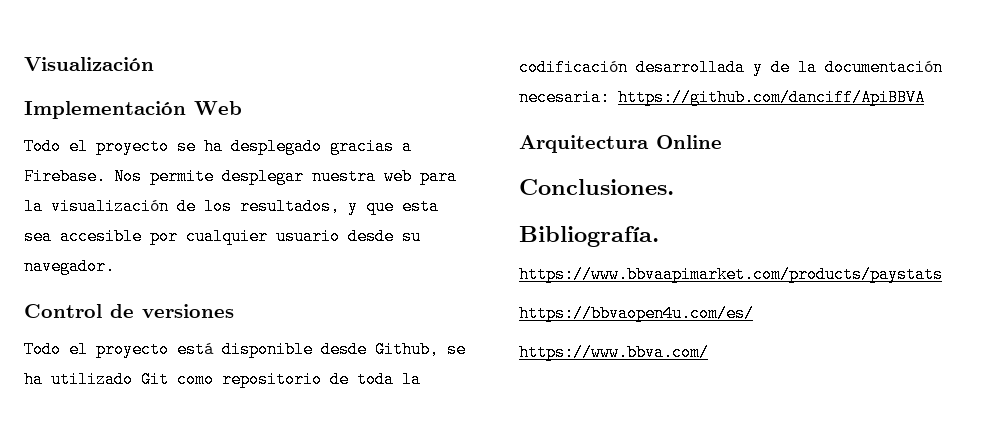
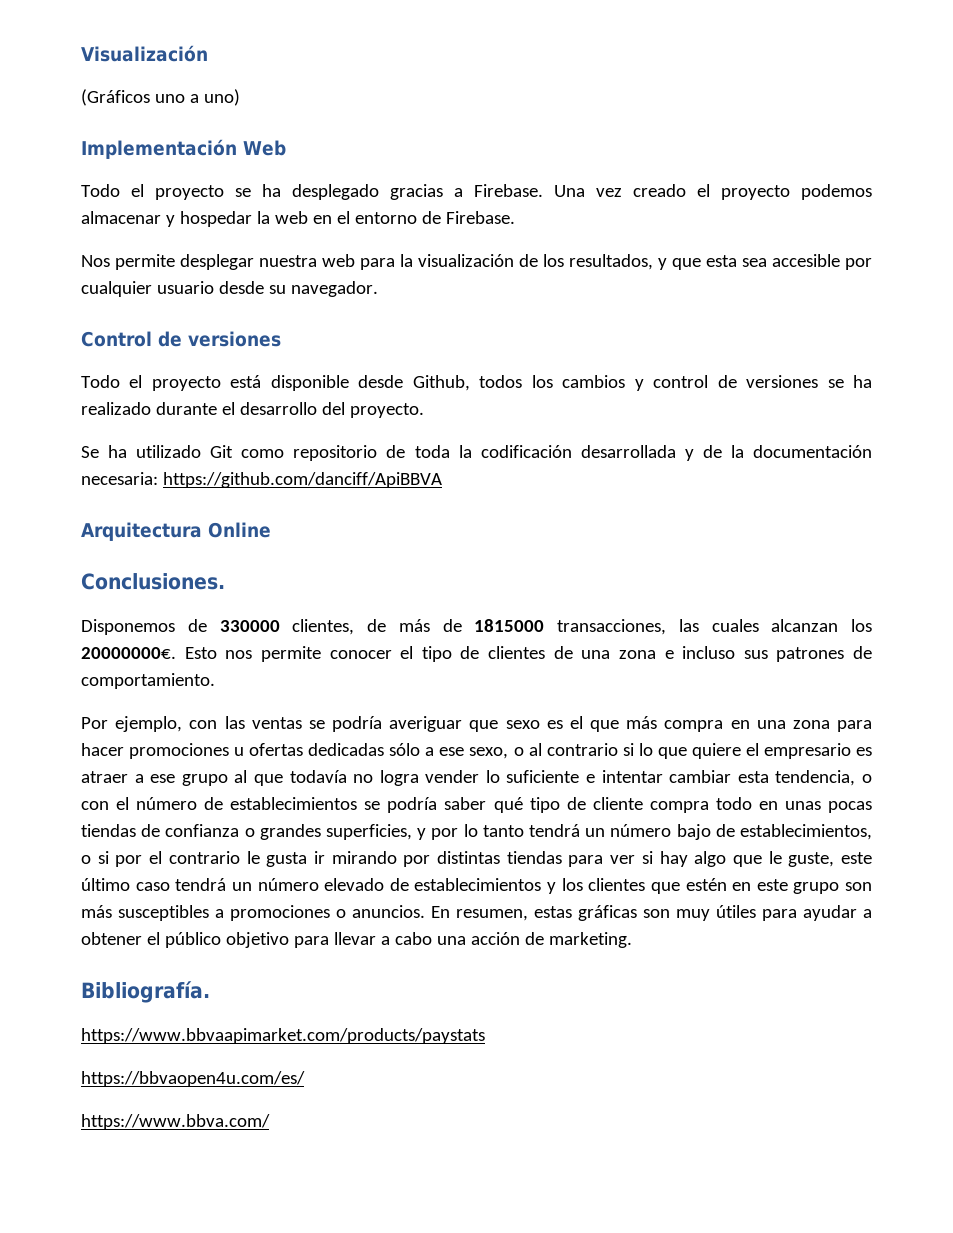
+ (Gráficos uno a uno)
- Todo el proyecto se ha desplegado gracias a Firebase. Nos permite desplegar nuestra web para la visualización de los resultados, y que esta sea accesible por cualquier usuario desde su navegador.
+ Todo el proyecto se ha desplegado gracias a Firebase. Una vez creado el proyecto podemos almacenar y hospedar la web en el entorno de Firebase.
+ Nos permite desplegar nuestra web para la visualización de los resultados, y que esta sea accesible por cualquier usuario desde su navegador.
- Todo el proyecto está disponible desde Github, se ha utilizado Git como repositorio de toda la codificación desarrollada y de la documentación necesaria: https://github.com/danciff/ApiBBVA
+ Todo el proyecto está disponible desde Github, todos los cambios y control de versiones se ha realizado durante el desarrollo del proyecto.
+ Se ha utilizado Git como repositorio de toda la codificación desarrollada y de la documentación necesaria: https://github.com/danciff/ApiBBVA
+ Disponemos de 330000 clientes, de más de 1815000 transacciones, las cuales alcanzan los 20000000€. Esto nos permite conocer el tipo de clientes de una zona e incluso sus patrones de comportamiento.
+ Por ejemplo, con las ventas se podría averiguar que sexo es el que más compra en una zona para hacer promociones u ofertas dedicadas sólo a ese sexo, o al contrario si lo que quiere el empresario es atraer a ese grupo al que todavía no logra vender lo suficiente e intentar cambiar esta tendencia, o con el número de establecimientos se podría saber qué tipo de cliente compra todo en unas pocas tiendas de confianza o grandes superficies, y por lo tanto tendrá un número bajo de establecimientos, o si por el contrario le gusta ir mirando por distintas tiendas para ver si hay algo que le guste, este último caso tendrá un número elevado de establecimientos y los clientes que estén en este grupo son más susceptibles a promociones o anuncios. En resumen, estas gráficas son muy útiles para ayudar a obtener el público objetivo para llevar a cabo una acción de marketing.

